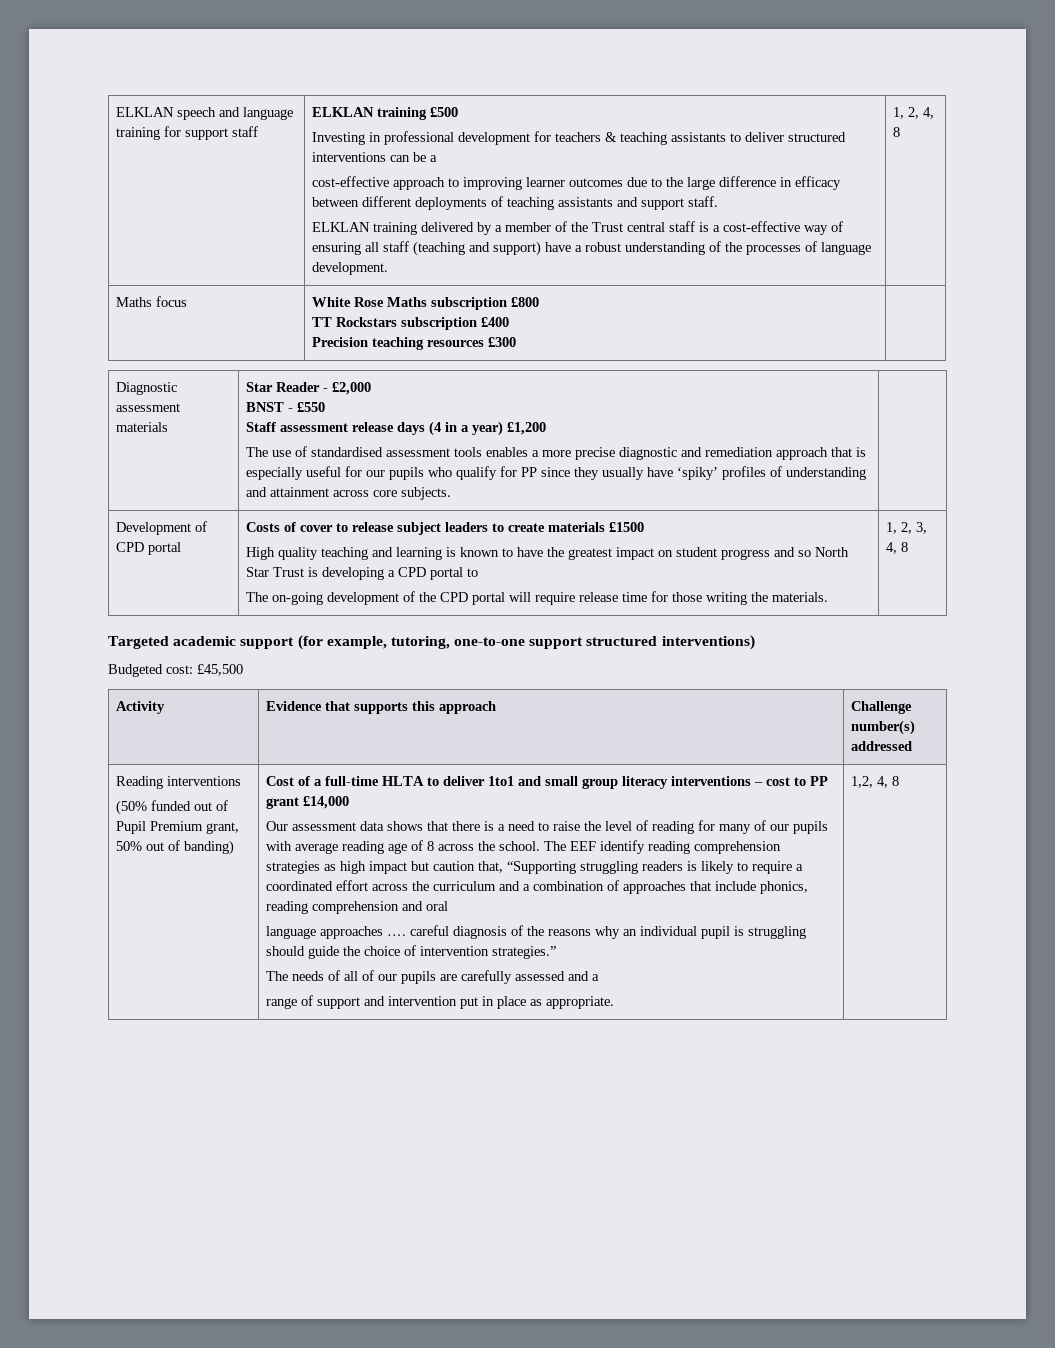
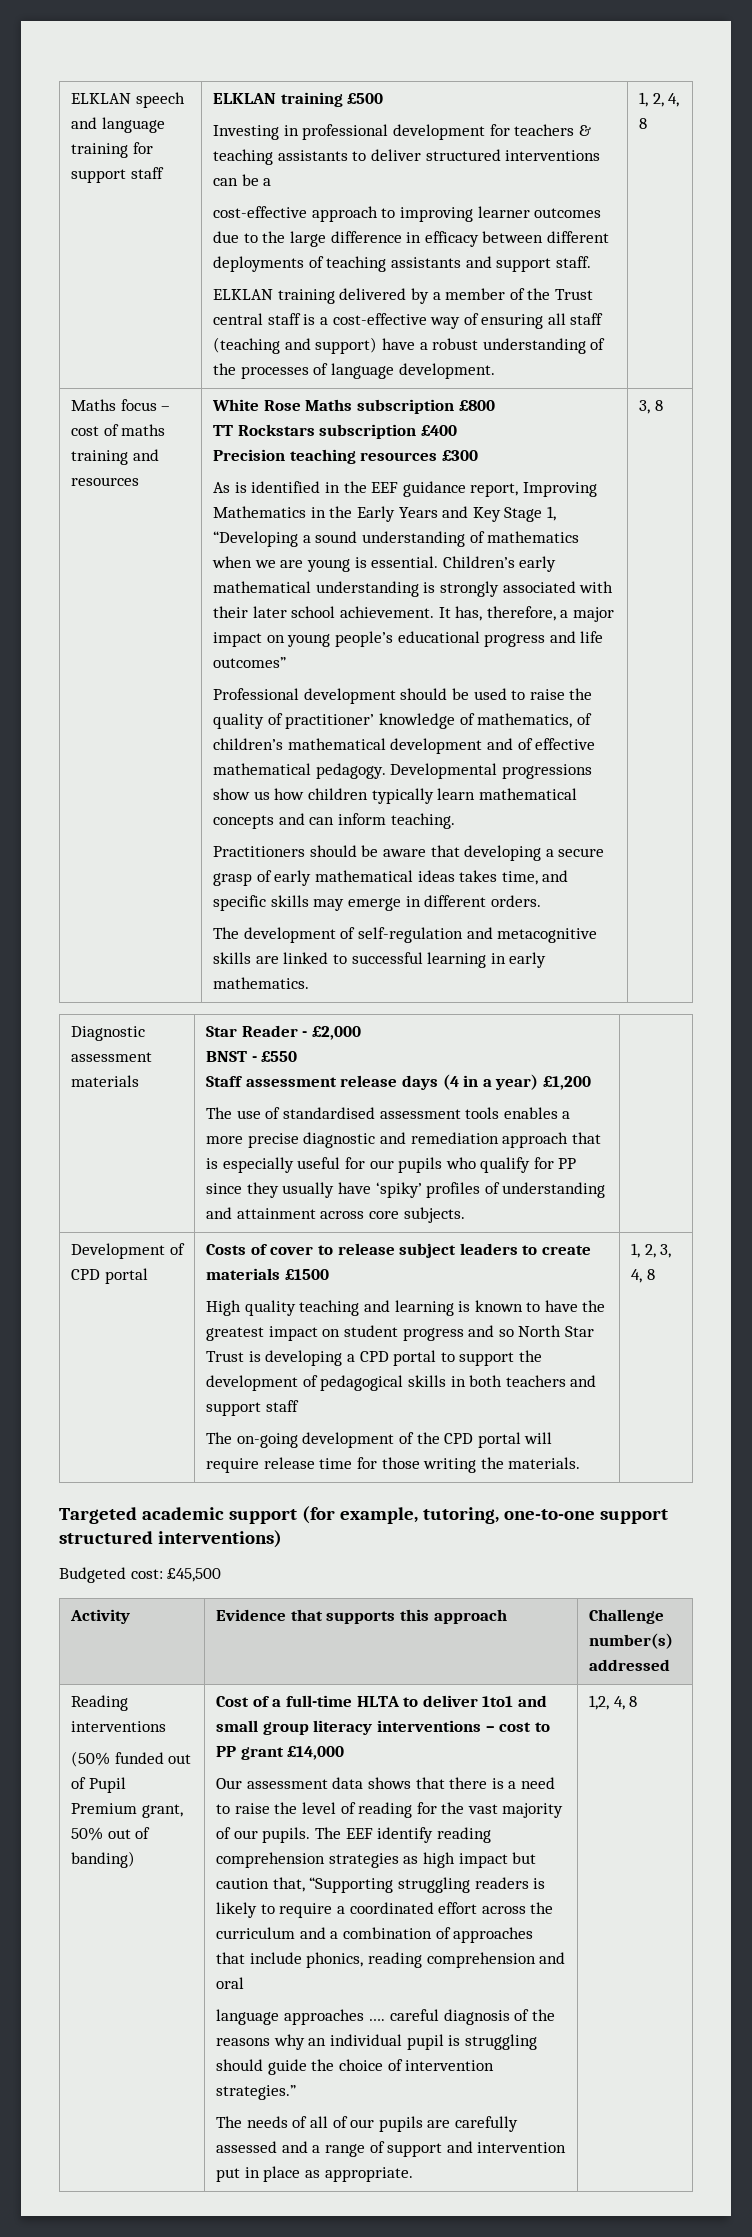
- Maths focus
+ Maths focus – cost of maths training and resources
+ As is identified in the EEF guidance report, Improving Mathematics in the Early Years and Key Stage 1, “Developing a sound understanding of mathematics when we are young is essential. Children’s early mathematical understanding is strongly associated with their later school achievement. It has, therefore, a major impact on young people’s educational progress and life outcomes”
+ Professional development should be used to raise the quality of practitioner’ knowledge of mathematics, of children’s mathematical development and of effective mathematical pedagogy. Developmental progressions show us how children typically learn mathematical concepts and can inform teaching.
+ Practitioners should be aware that developing a secure grasp of early mathematical ideas takes time, and specific skills may emerge in different orders.
+ The development of self-regulation and metacognitive skills are linked to successful learning in early mathematics. | 3, 8
- High quality teaching and learning is known to have the greatest impact on student progress and so North Star Trust is developing a CPD portal to
+ High quality teaching and learning is known to have the greatest impact on student progress and so North Star Trust is developing a CPD portal to support the development of pedagogical skills in both teachers and support staff
- Our assessment data shows that there is a need to raise the level of reading for many of our pupils with average reading age of 8 across the school.
+ Our assessment data shows that there is a need to raise the level of reading for the vast majority of our pupils.
- The needs of all of our pupils are carefully assessed and a
- range of support and intervention put in place as appropriate.
+ The needs of all of our pupils are carefully assessed and a range of support and intervention put in place as appropriate.

